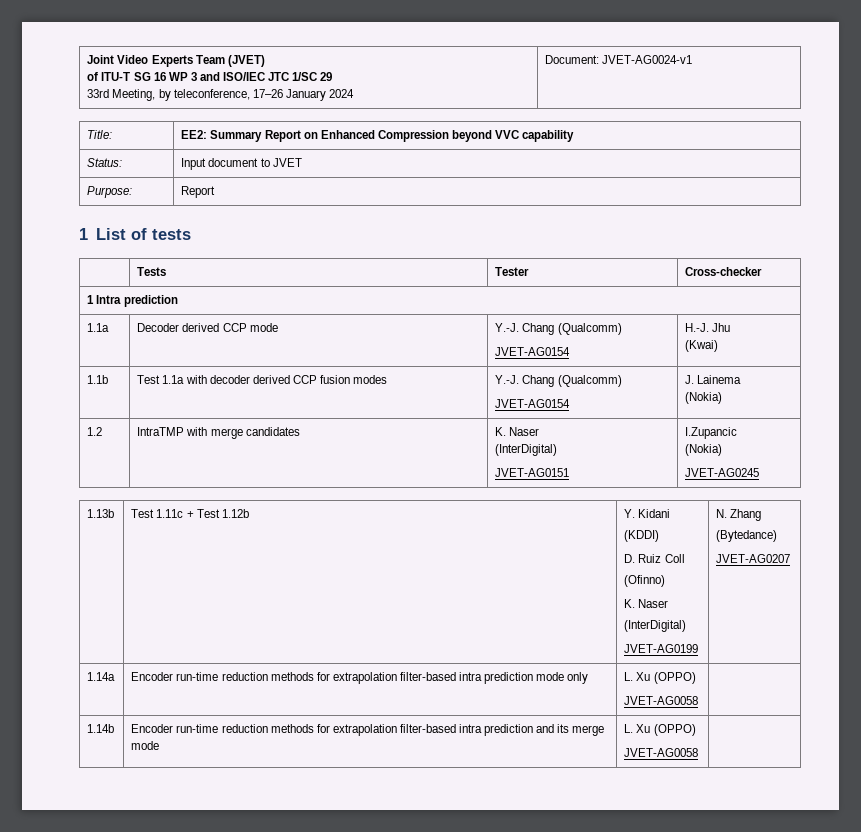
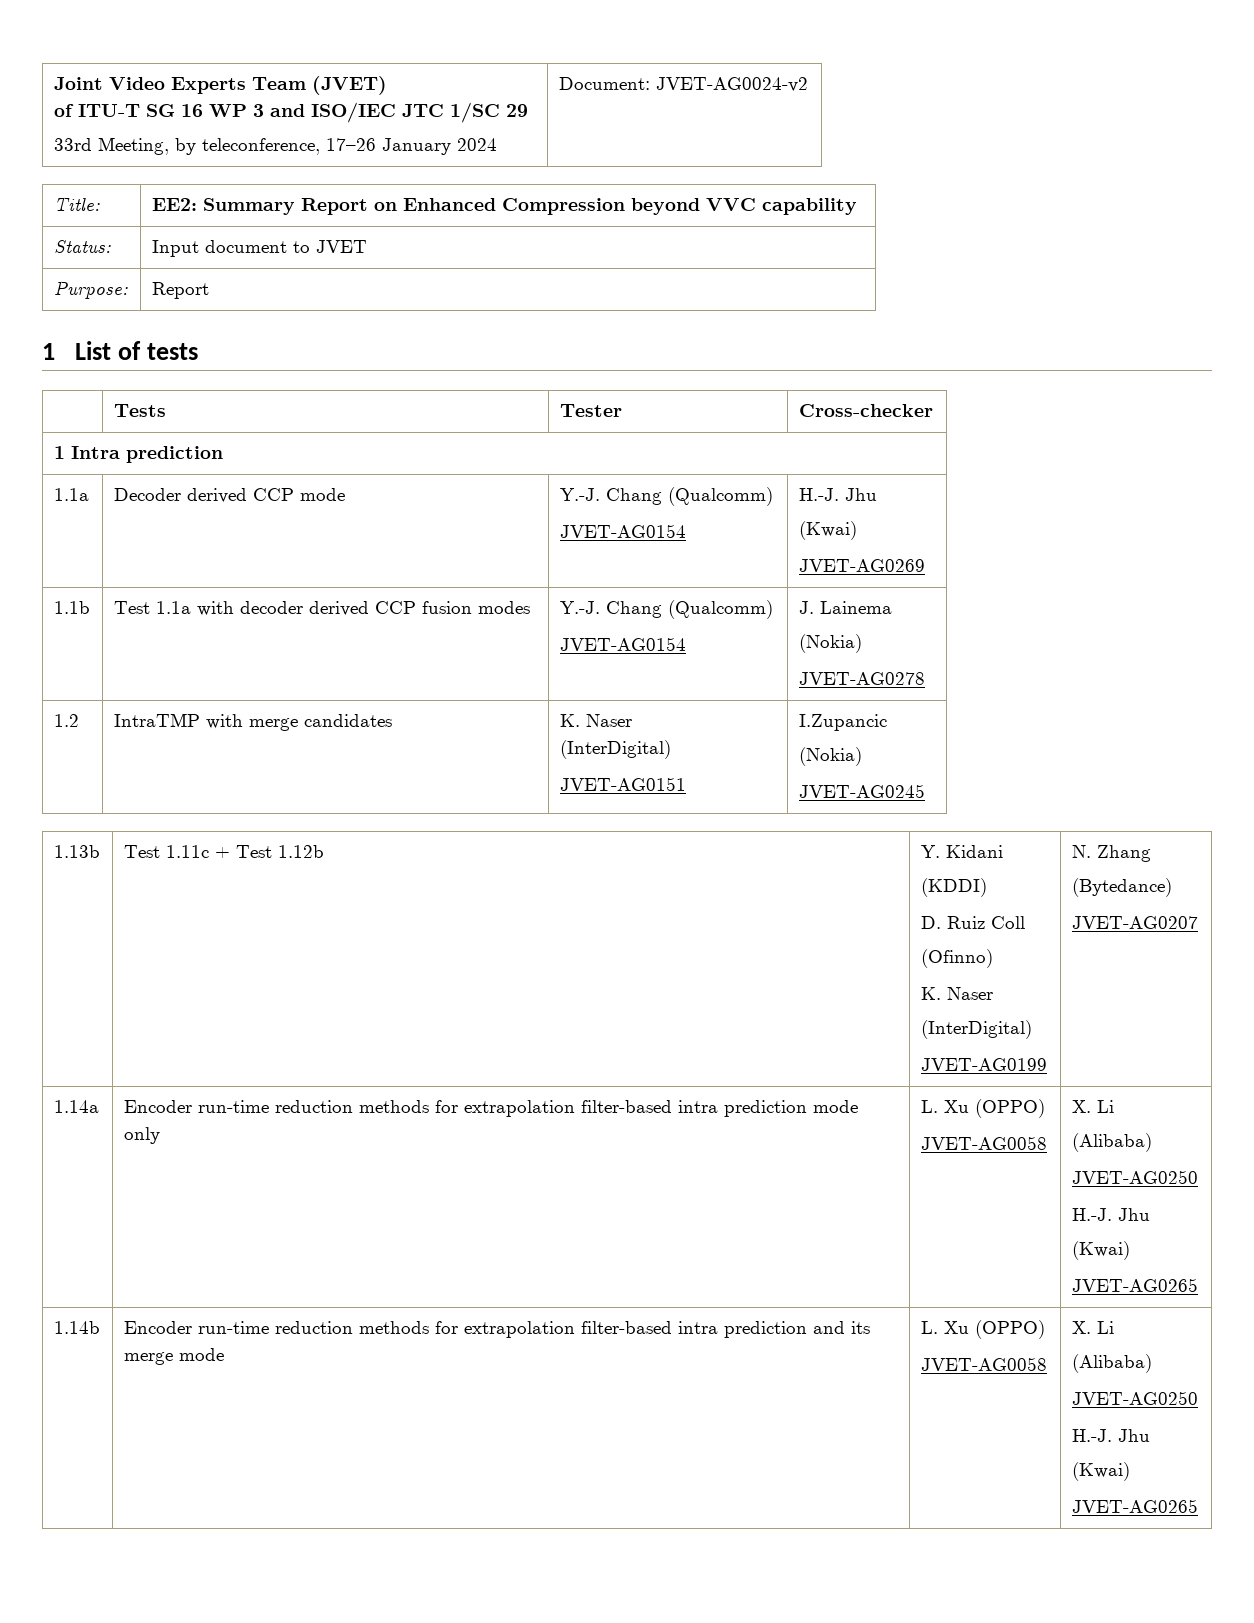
  Joint Video Experts Team (JVET)
  of ITU-T SG 16 WP 3 and ISO/IEC JTC 1/SC 29
- 33rd Meeting, by teleconference, 17–26 January 2024 | Document: JVET-AG0024-v1
+ 33rd Meeting, by teleconference, 17–26 January 2024 | Document: JVET-AG0024-v2
  1.1a | Decoder derived CCP mode | Y.-J. Chang (Qualcomm)
  JVET-AG0154 | H.-J. Jhu
  (Kwai)
+ JVET-AG0269
  1.1b | Test 1.1a with decoder derived CCP fusion modes | Y.-J. Chang (Qualcomm)
  JVET-AG0154 | J. Lainema
  (Nokia)
+ JVET-AG0278
  1.14a | Encoder run-time reduction methods for extrapolation filter-based intra prediction mode only | L. Xu (OPPO)
- JVET-AG0058 |
+ JVET-AG0058 | X. Li
+ (Alibaba)
+ JVET-AG0250
+ H.-J. Jhu
+ (Kwai)
+ JVET-AG0265
  1.14b | Encoder run-time reduction methods for extrapolation filter-based intra prediction and its merge mode | L. Xu (OPPO)
- JVET-AG0058 |
+ JVET-AG0058 | X. Li
+ (Alibaba)
+ JVET-AG0250
+ H.-J. Jhu
+ (Kwai)
+ JVET-AG0265

